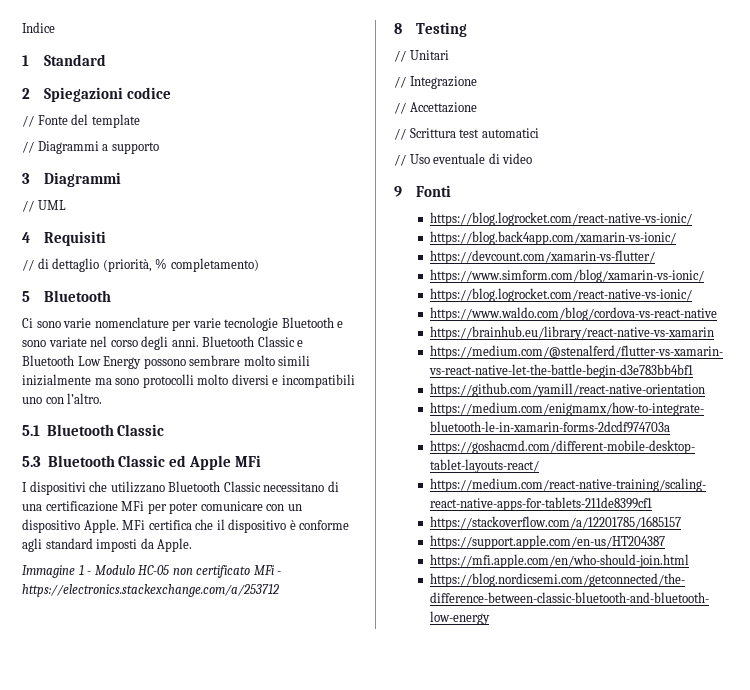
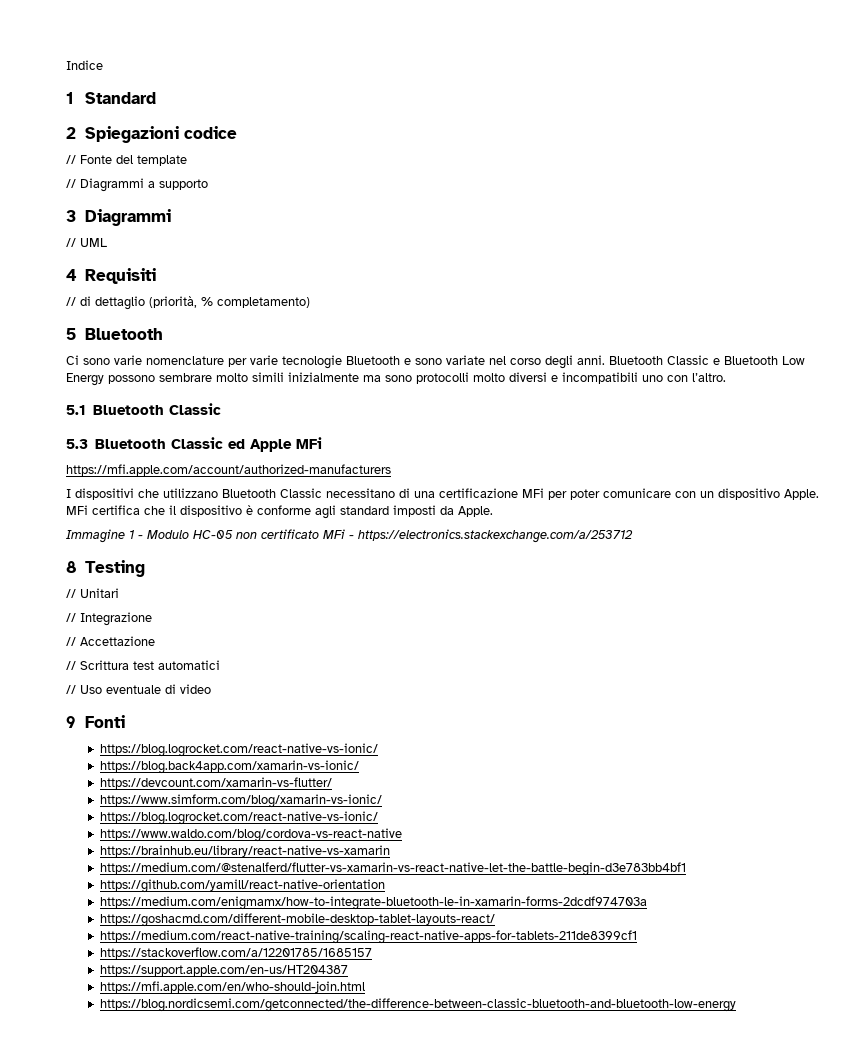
+ https://mfi.apple.com/account/authorized-manufacturers

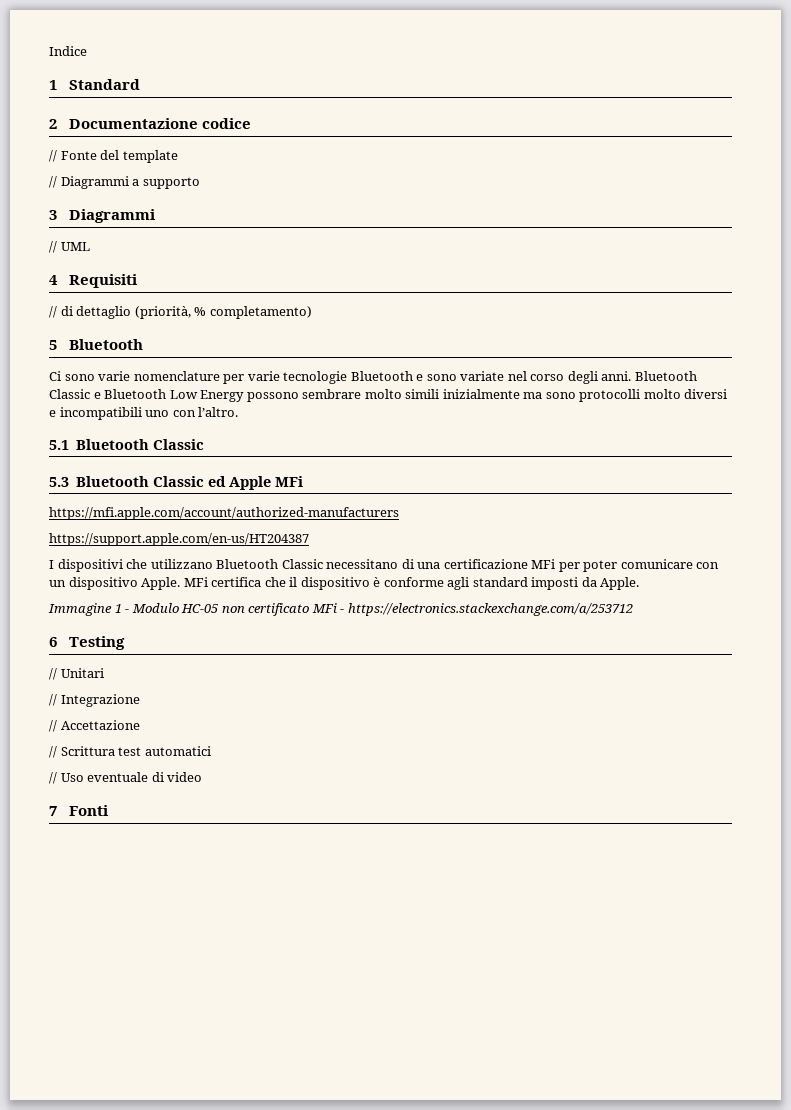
- 2 Spiegazioni codice
+ 2 Documentazione codice
+ https://support.apple.com/en-us/HT204387
- 8 Testing
+ 6 Testing
- 9 Fonti
- https://blog.logrocket.com/react-native-vs-ionic/
- https://blog.back4app.com/xamarin-vs-ionic/
- https://devcount.com/xamarin-vs-flutter/
- https://www.simform.com/blog/xamarin-vs-ionic/
- https://blog.logrocket.com/react-native-vs-ionic/
- https://www.waldo.com/blog/cordova-vs-react-native
- https://brainhub.eu/library/react-native-vs-xamarin
- https://medium.com/@stenalferd/flutter-vs-xamarin-vs-react-native-let-the-battle-begin-d3e783bb4bf1
- https://github.com/yamill/react-native-orientation
- https://medium.com/enigmamx/how-to-integrate-bluetooth-le-in-xamarin-forms-2dcdf974703a
- https://goshacmd.com/different-mobile-desktop-tablet-layouts-react/
- https://medium.com/react-native-training/scaling-react-native-apps-for-tablets-211de8399cf1
- https://stackoverflow.com/a/12201785/1685157
- https://support.apple.com/en-us/HT204387
- https://mfi.apple.com/en/who-should-join.html
- https://blog.nordicsemi.com/getconnected/the-difference-between-classic-bluetooth-and-bluetooth-low-energy
+ 7 Fonti

